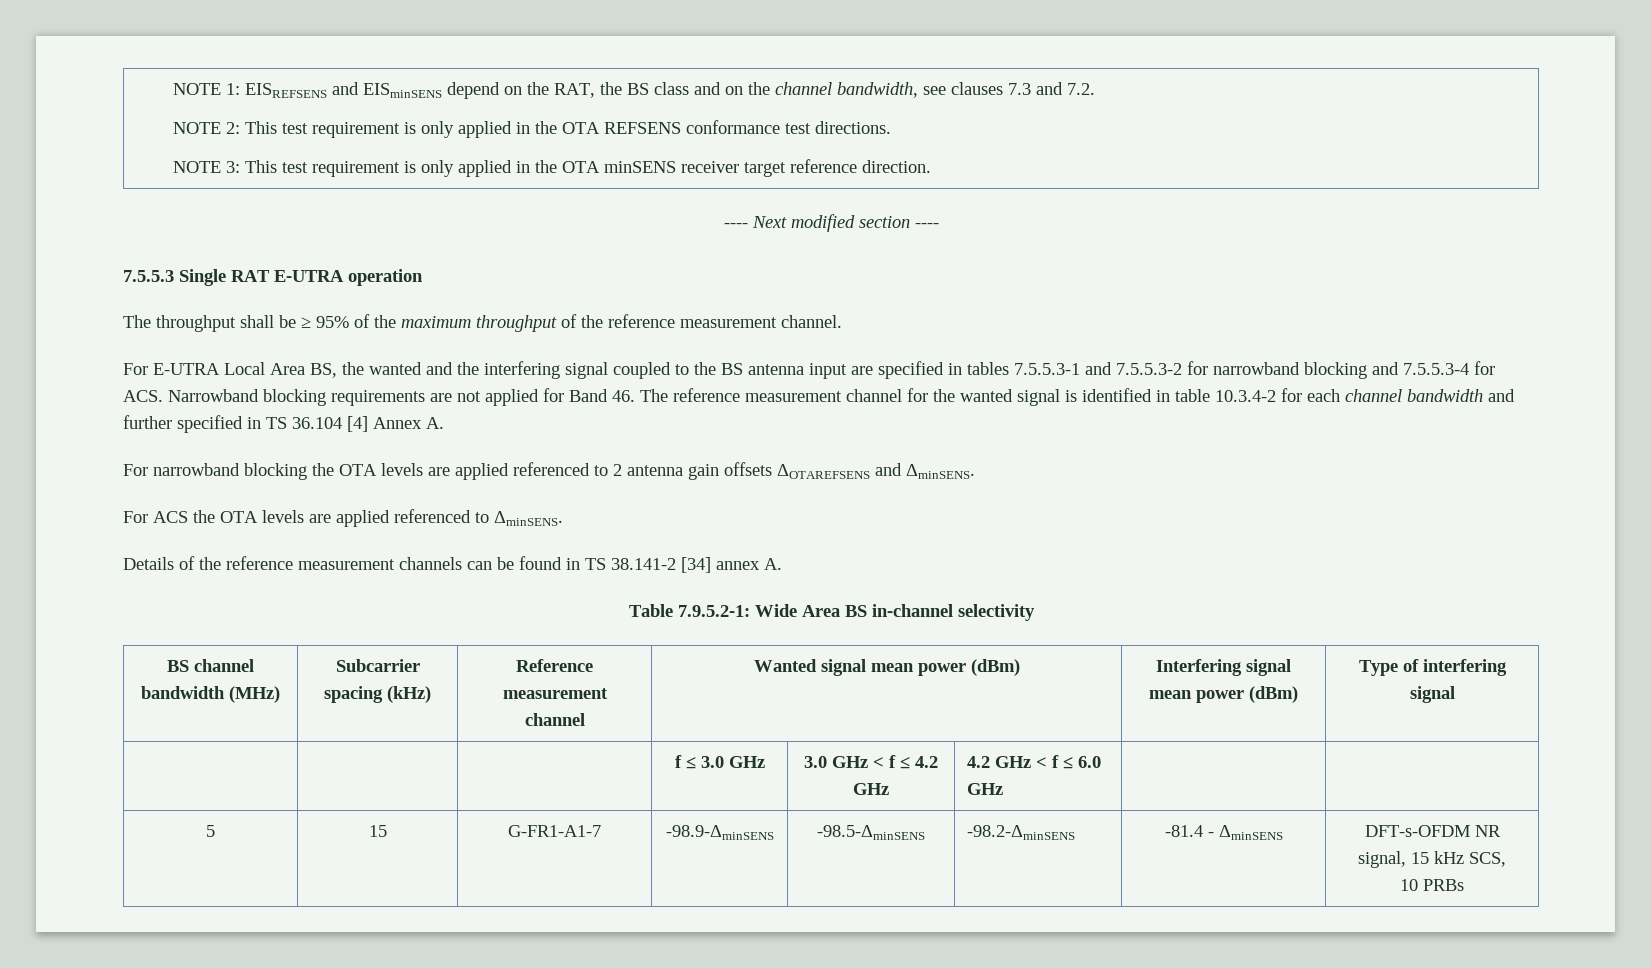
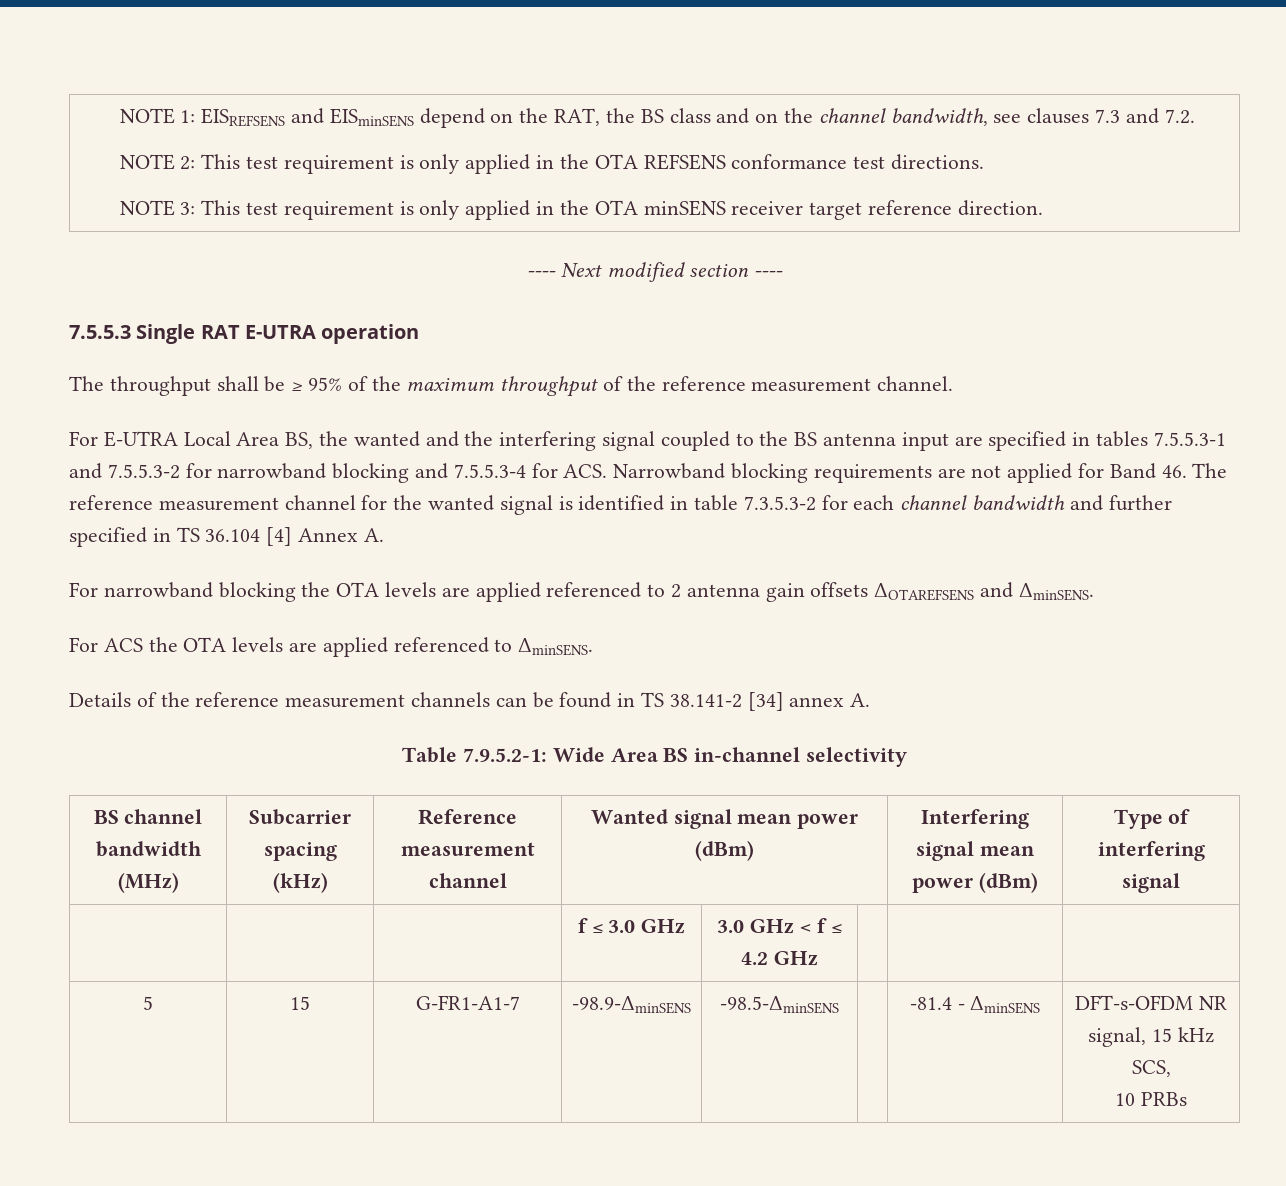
- For E-UTRA Local Area BS, the wanted and the interfering signal coupled to the BS antenna input are specified in tables 7.5.5.3-1 and 7.5.5.3-2 for narrowband blocking and 7.5.5.3-4 for ACS. Narrowband blocking requirements are not applied for Band 46. The reference measurement channel for the wanted signal is identified in table 10.3.4-2 for each channel bandwidth and further specified in TS 36.104 [4] Annex A.
+ For E-UTRA Local Area BS, the wanted and the interfering signal coupled to the BS antenna input are specified in tables 7.5.5.3-1 and 7.5.5.3-2 for narrowband blocking and 7.5.5.3-4 for ACS. Narrowband blocking requirements are not applied for Band 46. The reference measurement channel for the wanted signal is identified in table 7.3.5.3-2 for each channel bandwidth and further specified in TS 36.104 [4] Annex A.
- | | | f ≤ 3.0 GHz | 3.0 GHz < f ≤ 4.2 GHz | 4.2 GHz < f ≤ 6.0 GHz | |
+ | | | f ≤ 3.0 GHz | 3.0 GHz < f ≤ 4.2 GHz | | |
- 5 | 15 | G-FR1-A1-7 | -98.9-ΔminSENS | -98.5-ΔminSENS | -98.2-ΔminSENS | -81.4 - ΔminSENS | DFT-s-OFDM NR signal, 15 kHz SCS,
+ 5 | 15 | G-FR1-A1-7 | -98.9-ΔminSENS | -98.5-ΔminSENS | | -81.4 - ΔminSENS | DFT-s-OFDM NR signal, 15 kHz SCS,

